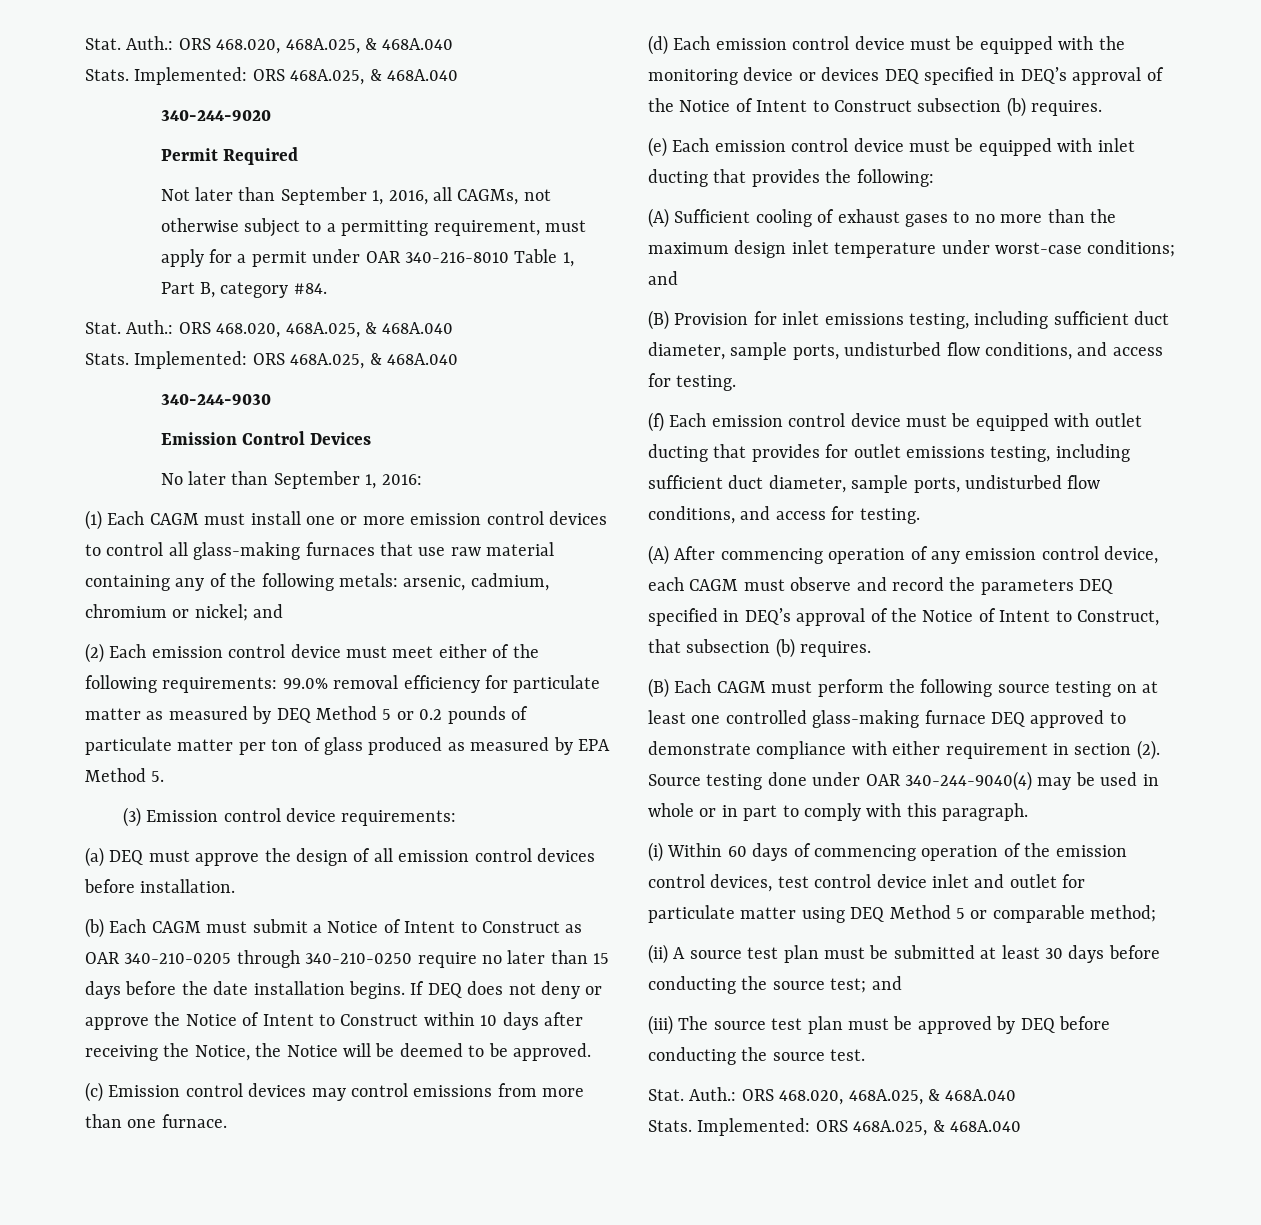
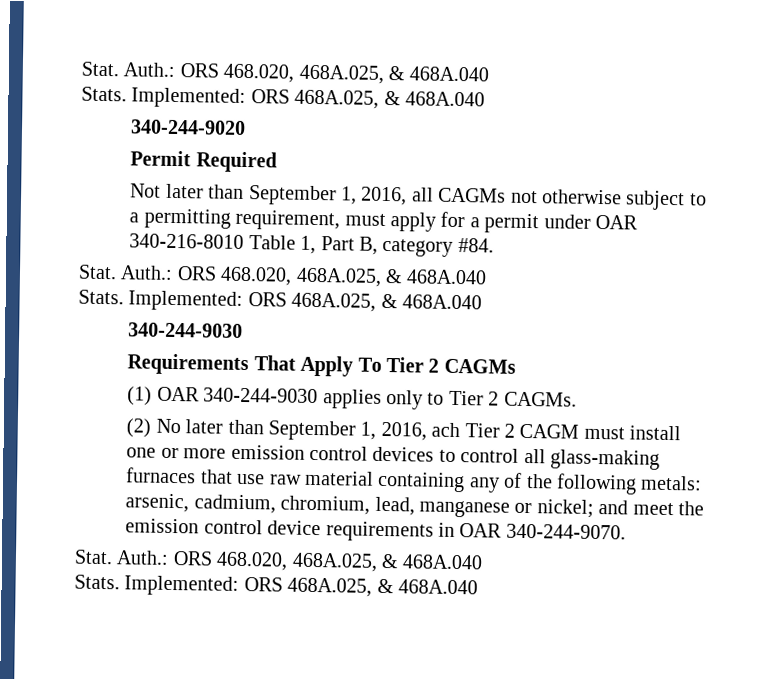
- Not later than September 1, 2016, all CAGMs, not otherwise subject to a permitting requirement, must apply for a permit under OAR 340-216-8010 Table 1, Part B, category #84.
+ Not later than September 1, 2016, all CAGMs not otherwise subject to a permitting requirement, must apply for a permit under OAR 340-216-8010 Table 1, Part B, category #84.
- Emission Control Devices
- No later than September 1, 2016:
- (1) Each CAGM must install one or more emission control devices to control all glass-making furnaces that use raw material containing any of the following metals: arsenic, cadmium, chromium or nickel; and
- (2) Each emission control device must meet either of the following requirements: 99.0% removal efficiency for particulate matter as measured by DEQ Method 5 or 0.2 pounds of particulate matter per ton of glass produced as measured by EPA Method 5.
- (3) Emission control device requirements:
- (a) DEQ must approve the design of all emission control devices before installation.
- (b) Each CAGM must submit a Notice of Intent to Construct as OAR 340-210-0205 through 340-210-0250 require no later than 15 days before the date installation begins. If DEQ does not deny or approve the Notice of Intent to Construct within 10 days after receiving the Notice, the Notice will be deemed to be approved.
- (c) Emission control devices may control emissions from more than one furnace.
- (d) Each emission control device must be equipped with the monitoring device or devices DEQ specified in DEQ’s approval of the Notice of Intent to Construct subsection (b) requires.
- (e) Each emission control device must be equipped with inlet ducting that provides the following:
- (A) Sufficient cooling of exhaust gases to no more than the maximum design inlet temperature under worst-case conditions; and
- (B) Provision for inlet emissions testing, including sufficient duct diameter, sample ports, undisturbed flow conditions, and access for testing.
- (f) Each emission control device must be equipped with outlet ducting that provides for outlet emissions testing, including sufficient duct diameter, sample ports, undisturbed flow conditions, and access for testing.
- (A) After commencing operation of any emission control device, each CAGM must observe and record the parameters DEQ specified in DEQ’s approval of the Notice of Intent to Construct, that subsection (b) requires.
- (B) Each CAGM must perform the following source testing on at least one controlled glass-making furnace DEQ approved to demonstrate compliance with either requirement in section (2). Source testing done under OAR 340-244-9040(4) may be used in whole or in part to comply with this paragraph.
- (i) Within 60 days of commencing operation of the emission control devices, test control device inlet and outlet for particulate matter using DEQ Method 5 or comparable method;
- (ii) A source test plan must be submitted at least 30 days before conducting the source test; and
- (iii) The source test plan must be approved by DEQ before conducting the source test.
+ Requirements That Apply To Tier 2 CAGMs
+ (1) OAR 340-244-9030 applies only to Tier 2 CAGMs.
+ (2) No later than September 1, 2016, ach Tier 2 CAGM must install one or more emission control devices to control all glass-making furnaces that use raw material containing any of the following metals: arsenic, cadmium, chromium, lead, manganese or nickel; and meet the emission control device requirements in OAR 340-244-9070.

